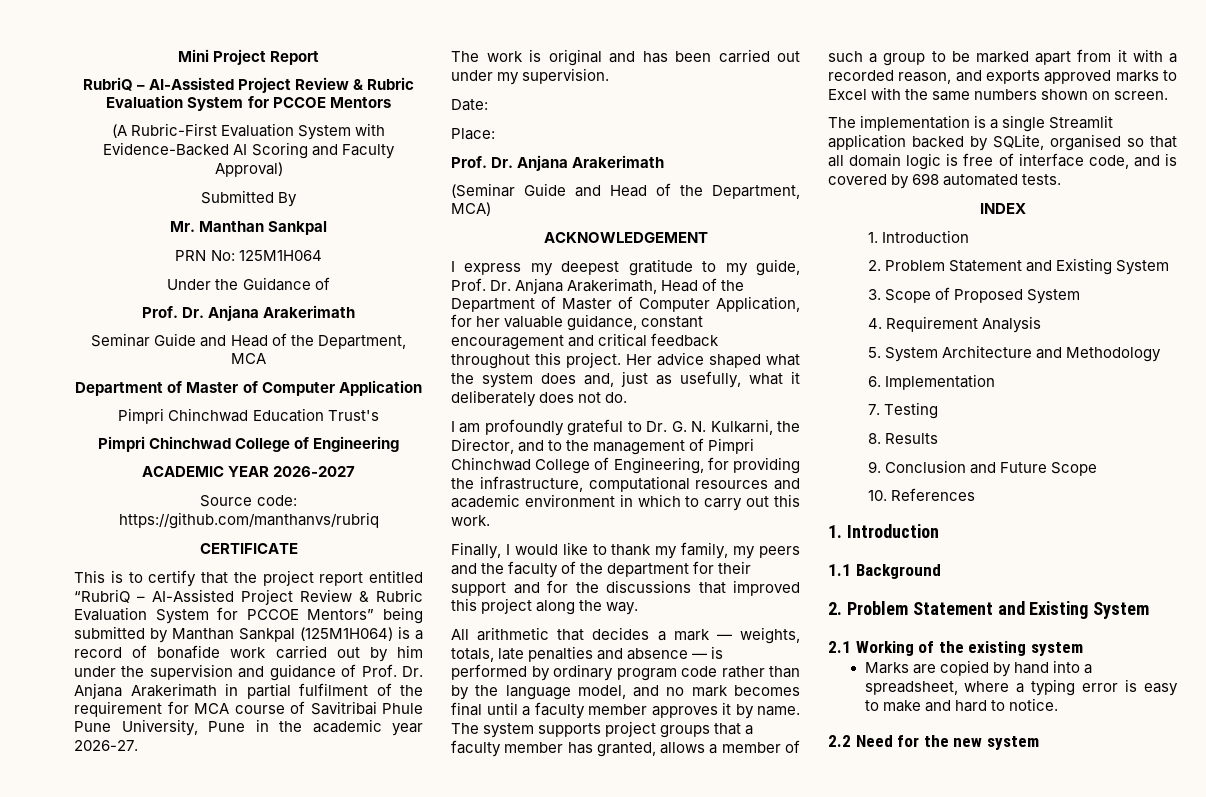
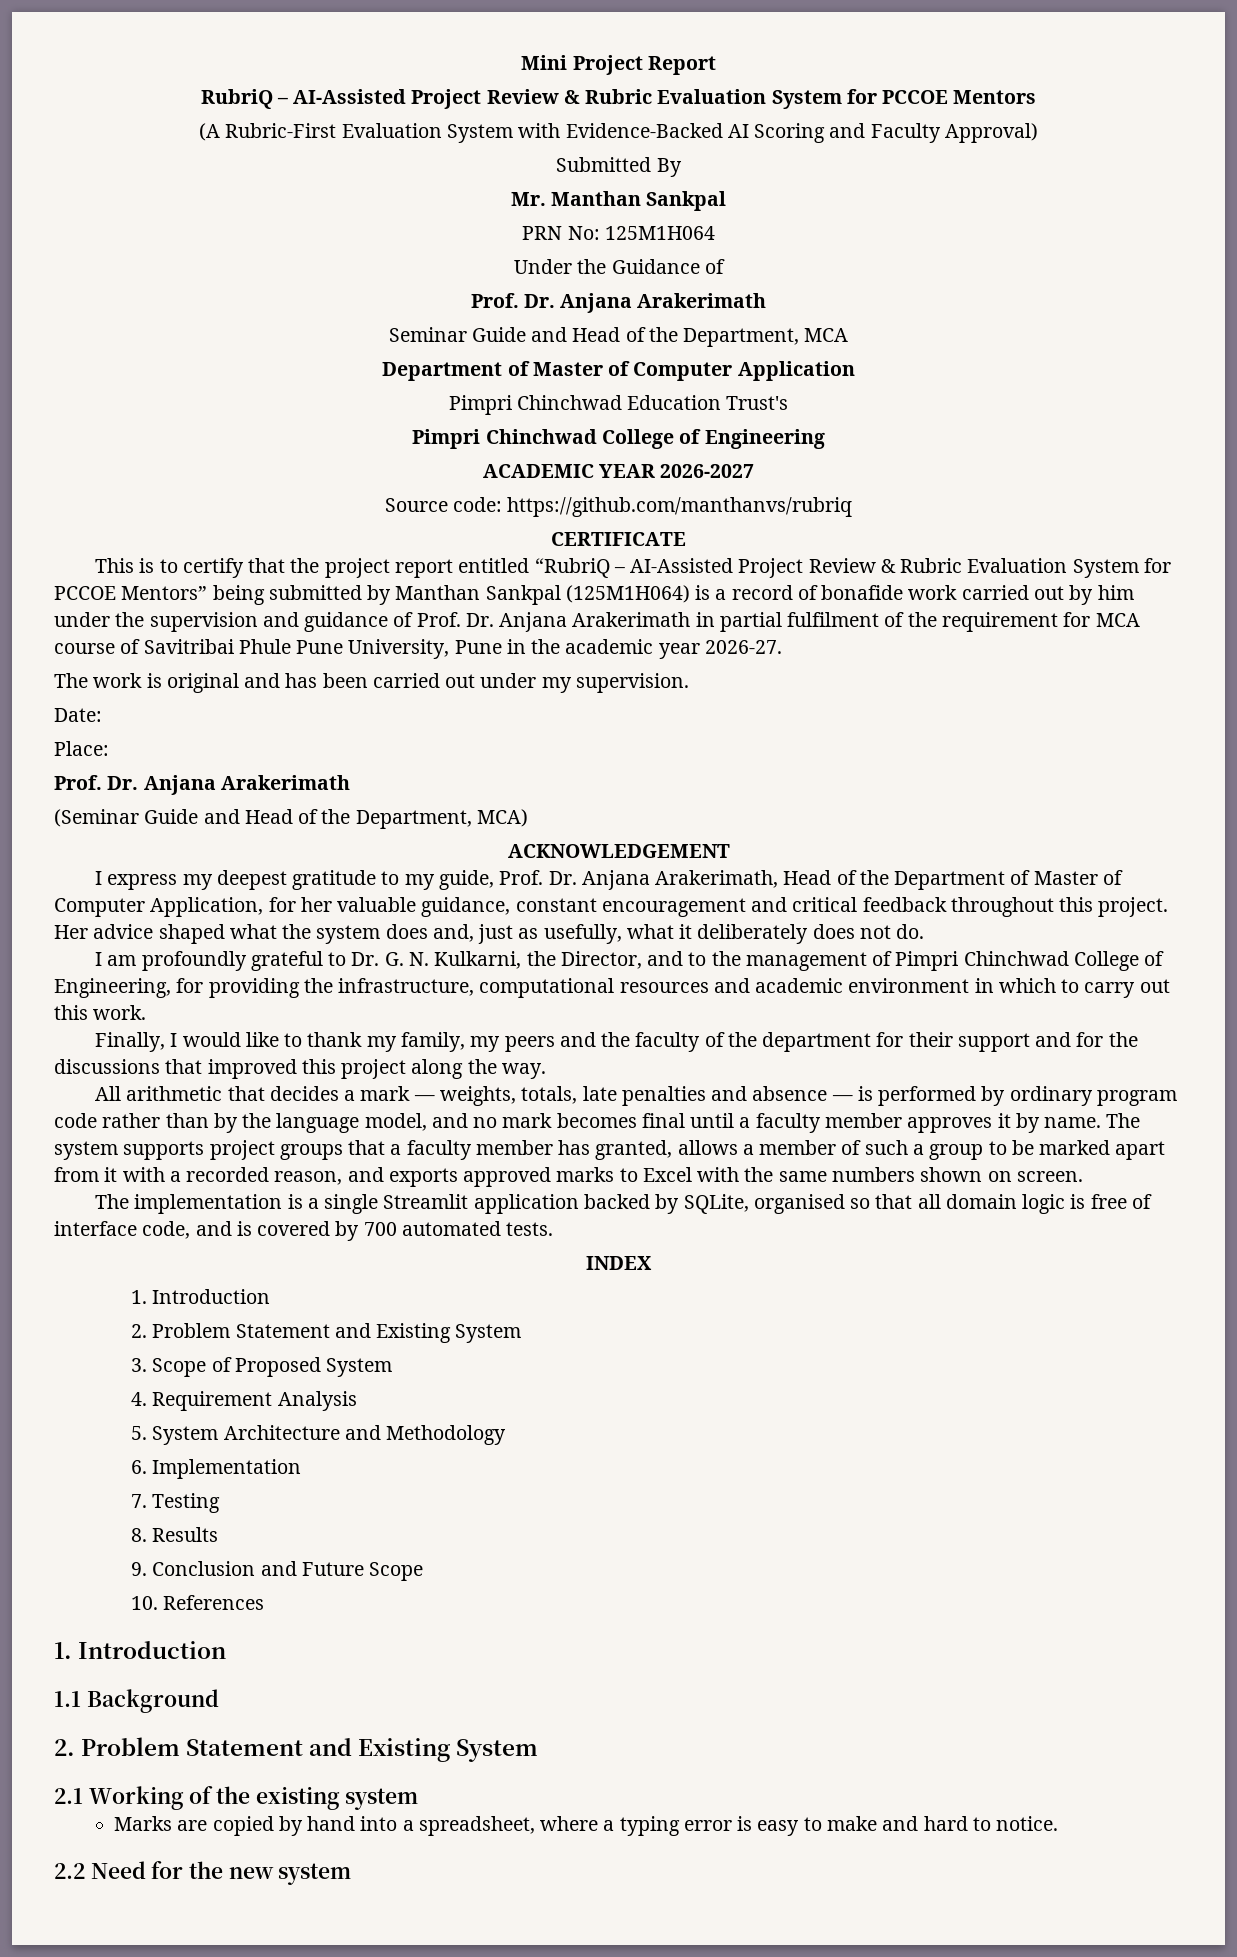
- The implementation is a single Streamlit application backed by SQLite, organised so that all domain logic is free of interface code, and is covered by 698 automated tests.
+ The implementation is a single Streamlit application backed by SQLite, organised so that all domain logic is free of interface code, and is covered by 700 automated tests.

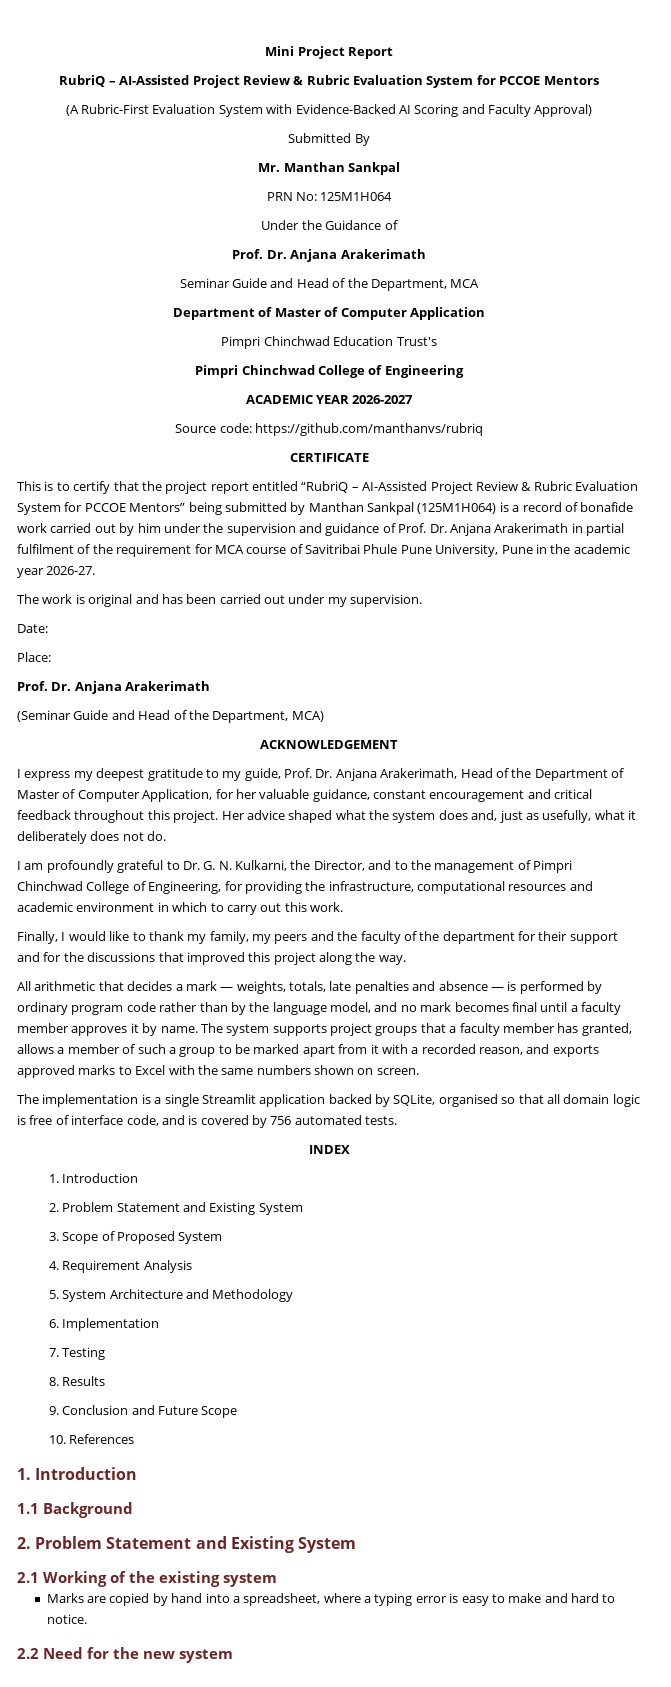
- The implementation is a single Streamlit application backed by SQLite, organised so that all domain logic is free of interface code, and is covered by 700 automated tests.
+ The implementation is a single Streamlit application backed by SQLite, organised so that all domain logic is free of interface code, and is covered by 756 automated tests.

